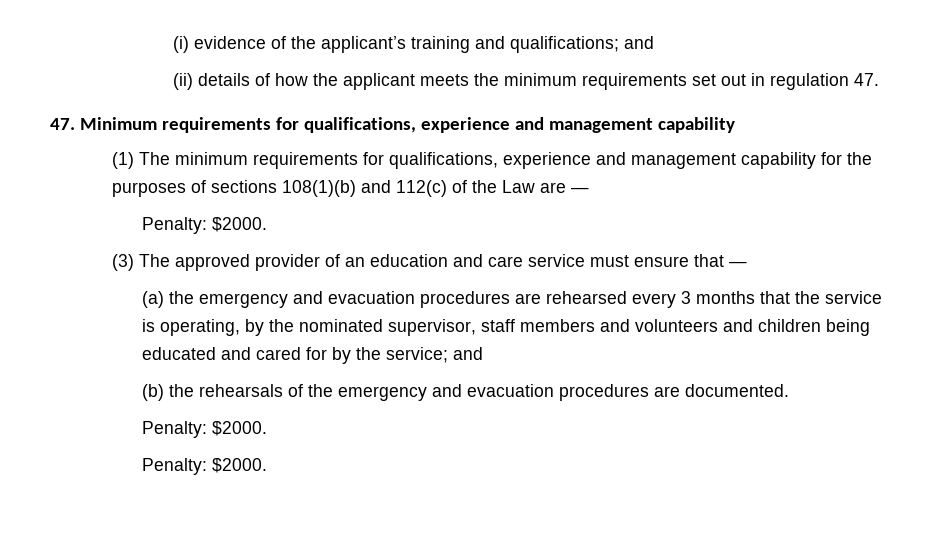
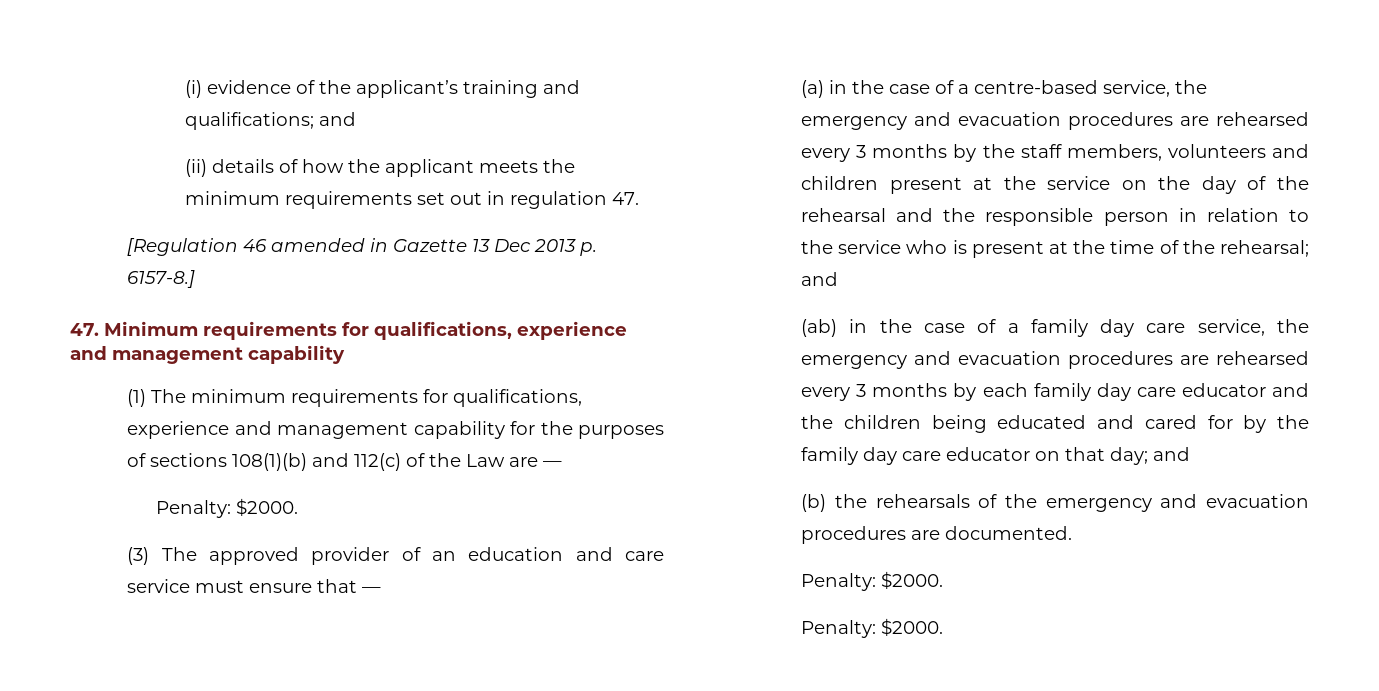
+ [Regulation 46 amended in Gazette 13 Dec 2013 p. 6157-8.]
- (a) the emergency and evacuation procedures are rehearsed every 3 months that the service is operating, by the nominated supervisor, staff members and volunteers and children being educated and cared for by the service; and
+ (a) in the case of a centre-based service, the emergency and evacuation procedures are rehearsed every 3 months by the staff members, volunteers and children present at the service on the day of the rehearsal and the responsible person in relation to the service who is present at the time of the rehearsal; and
+ (ab) in the case of a family day care service, the emergency and evacuation procedures are rehearsed every 3 months by each family day care educator and the children being educated and cared for by the family day care educator on that day; and

